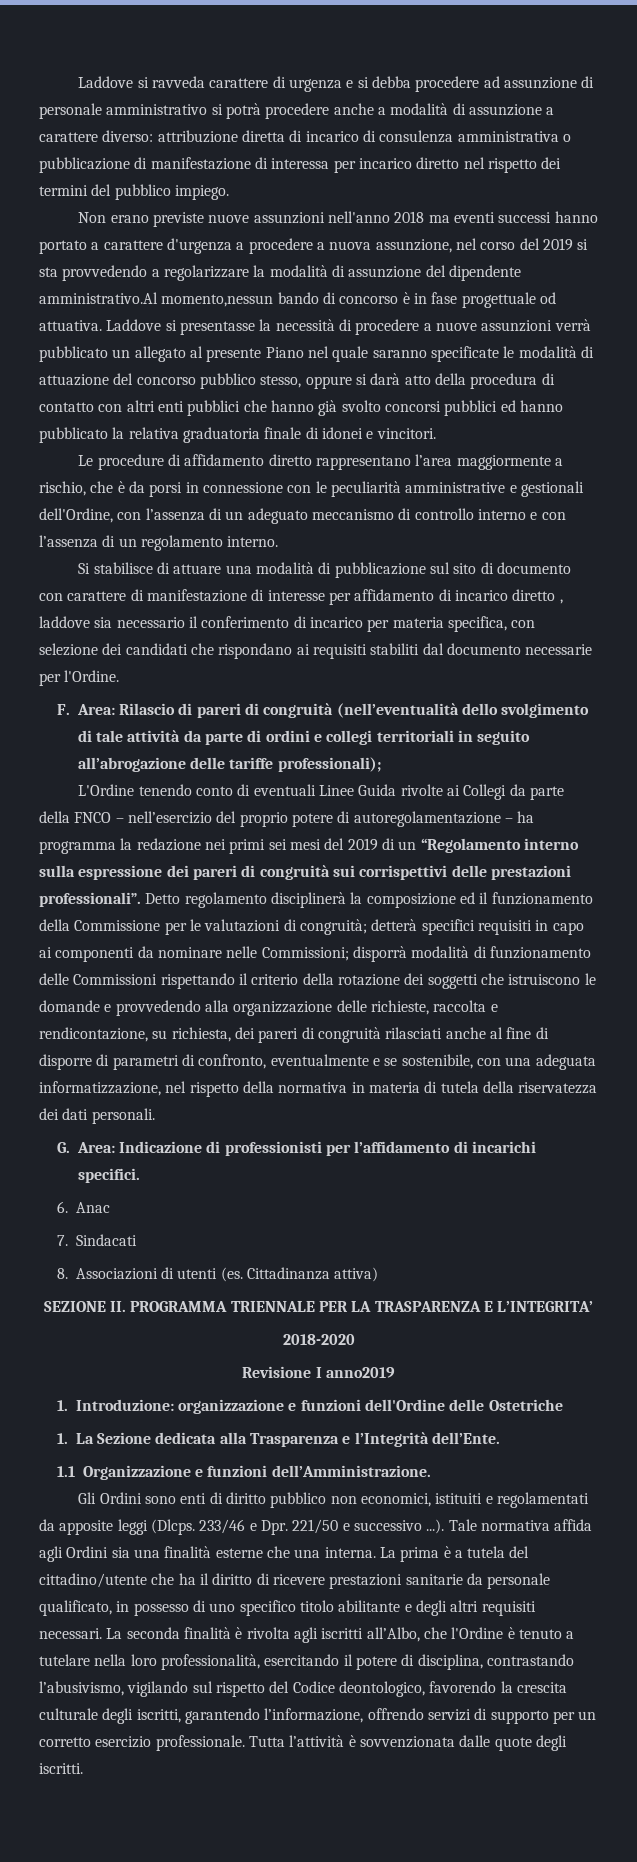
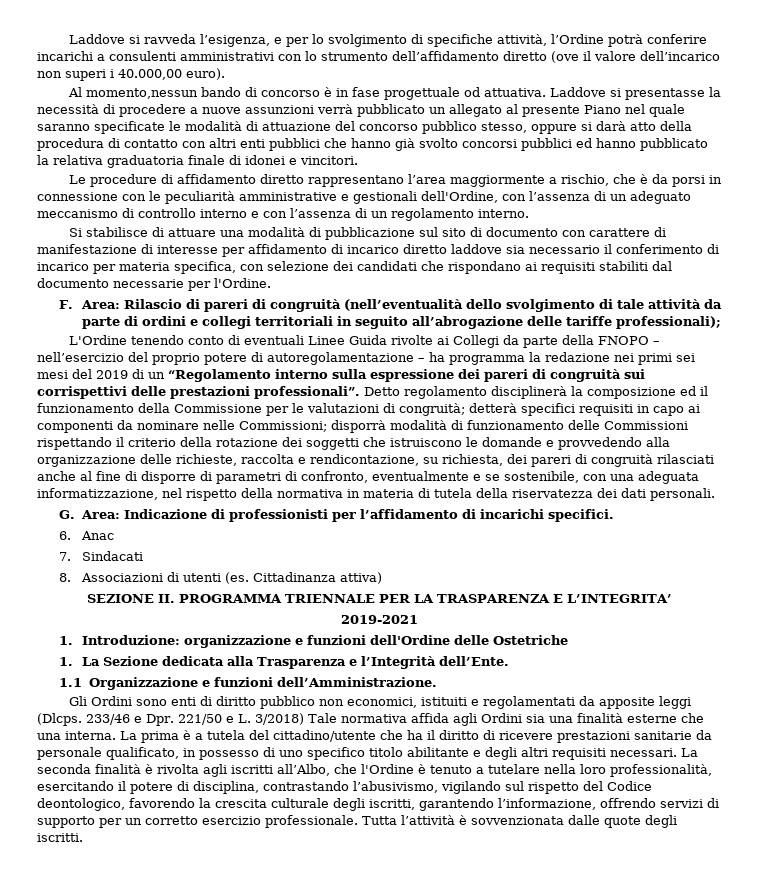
- Laddove si ravveda carattere di urgenza e si debba procedere ad assunzione di personale amministrativo si potrà procedere anche a modalità di assunzione a carattere diverso: attribuzione diretta di incarico di consulenza amministrativa o pubblicazione di manifestazione di interessa per incarico diretto nel rispetto dei termini del pubblico impiego.
- Non erano previste nuove assunzioni nell'anno 2018 ma eventi successi hanno portato a carattere d'urgenza a procedere a nuova assunzione, nel corso del 2019 si sta provvedendo a regolarizzare la modalità di assunzione del dipendente amministrativo.Al momento,nessun bando di concorso è in fase progettuale od attuativa.
+ Laddove si ravveda l’esigenza, e per lo svolgimento di specifiche attività, l’Ordine potrà conferire incarichi a consulenti amministrativi con lo strumento dell’affidamento diretto (ove il valore dell’incarico non superi i 40.000,00 euro).
+ Al momento,nessun bando di concorso è in fase progettuale od attuativa.
- Si stabilisce di attuare una modalità di pubblicazione sul sito di documento con carattere di manifestazione di interesse per affidamento di incarico diretto , laddove sia necessario il conferimento di incarico per materia specifica, con selezione dei candidati che rispondano ai requisiti stabiliti dal documento necessarie per l'Ordine.
+ Si stabilisce di attuare una modalità di pubblicazione sul sito di documento con carattere di manifestazione di interesse per affidamento di incarico diretto laddove sia necessario il conferimento di incarico per materia specifica, con selezione dei candidati che rispondano ai requisiti stabiliti dal documento necessarie per l'Ordine.
- L'Ordine tenendo conto di eventuali Linee Guida rivolte ai Collegi da parte della FNCO – nell’esercizio del proprio potere di autoregolamentazione – ha programma la redazione nei primi sei mesi del 2019 di un “Regolamento interno sulla espressione dei pareri di congruità sui corrispettivi delle prestazioni professionali”.
+ L'Ordine tenendo conto di eventuali Linee Guida rivolte ai Collegi da parte della FNOPO – nell’esercizio del proprio potere di autoregolamentazione – ha programma la redazione nei primi sei mesi del 2019 di un “Regolamento interno sulla espressione dei pareri di congruità sui corrispettivi delle prestazioni professionali”.
- 2018-2020
- Revisione I anno2019
+ 2019-2021
- 233/46 e Dpr. 221/50 e successivo ...). Tale normativa affida agli Ordini sia una finalità esterne che una interna.
+ 233/46 e Dpr. 221/50 e L. 3/2018) Tale normativa affida agli Ordini sia una finalità esterne che una interna.

